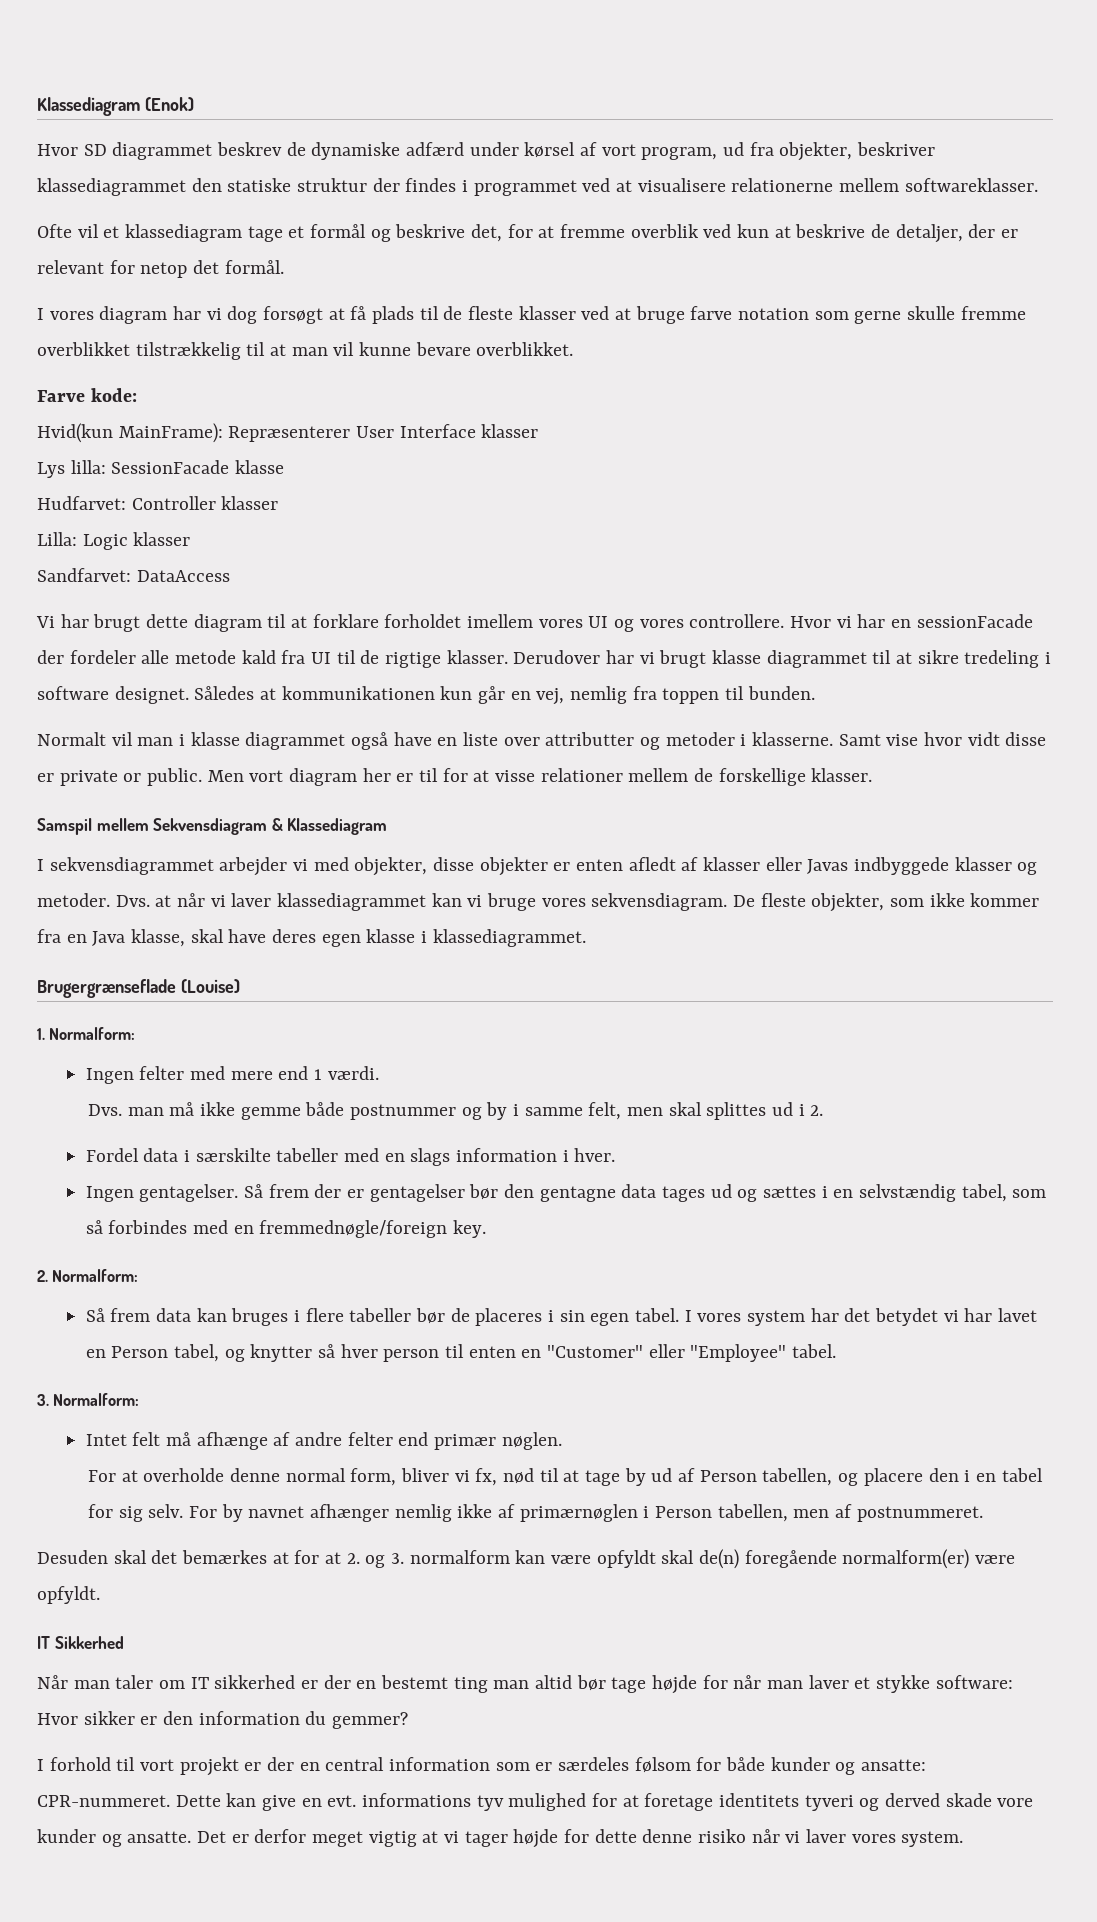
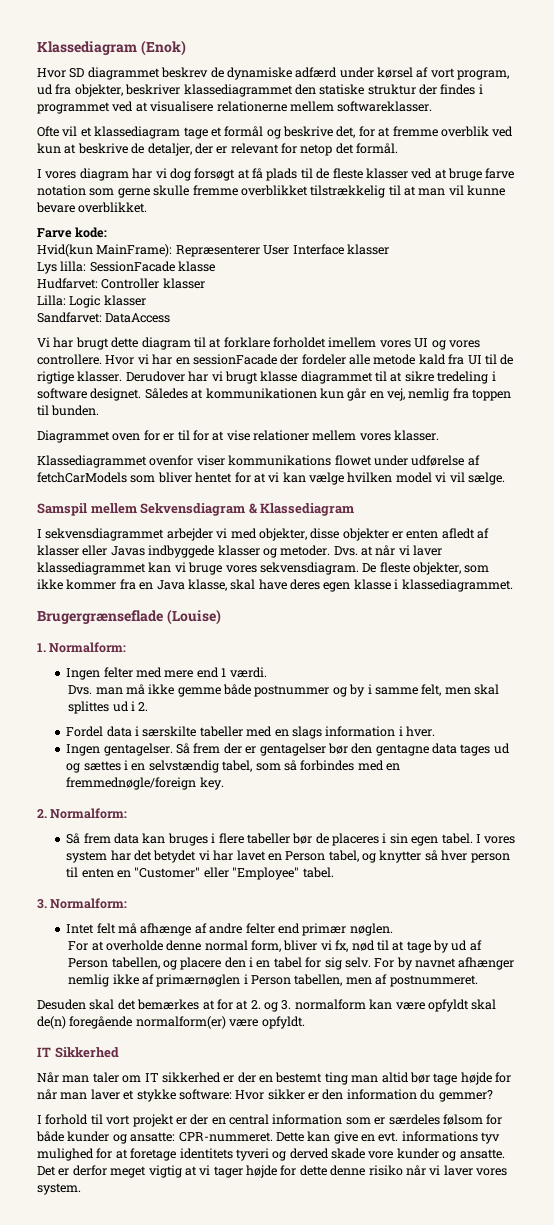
- Normalt vil man i klasse diagrammet også have en liste over attributter og metoder i klasserne. Samt vise hvor vidt disse er private or public. Men vort diagram her er til for at visse relationer mellem de forskellige klasser.
+ Diagrammet oven for er til for at vise relationer mellem vores klasser.
+ Klassediagrammet ovenfor viser kommunikations flowet under udførelse af fetchCarModels som bliver hentet for at vi kan vælge hvilken model vi vil sælge.

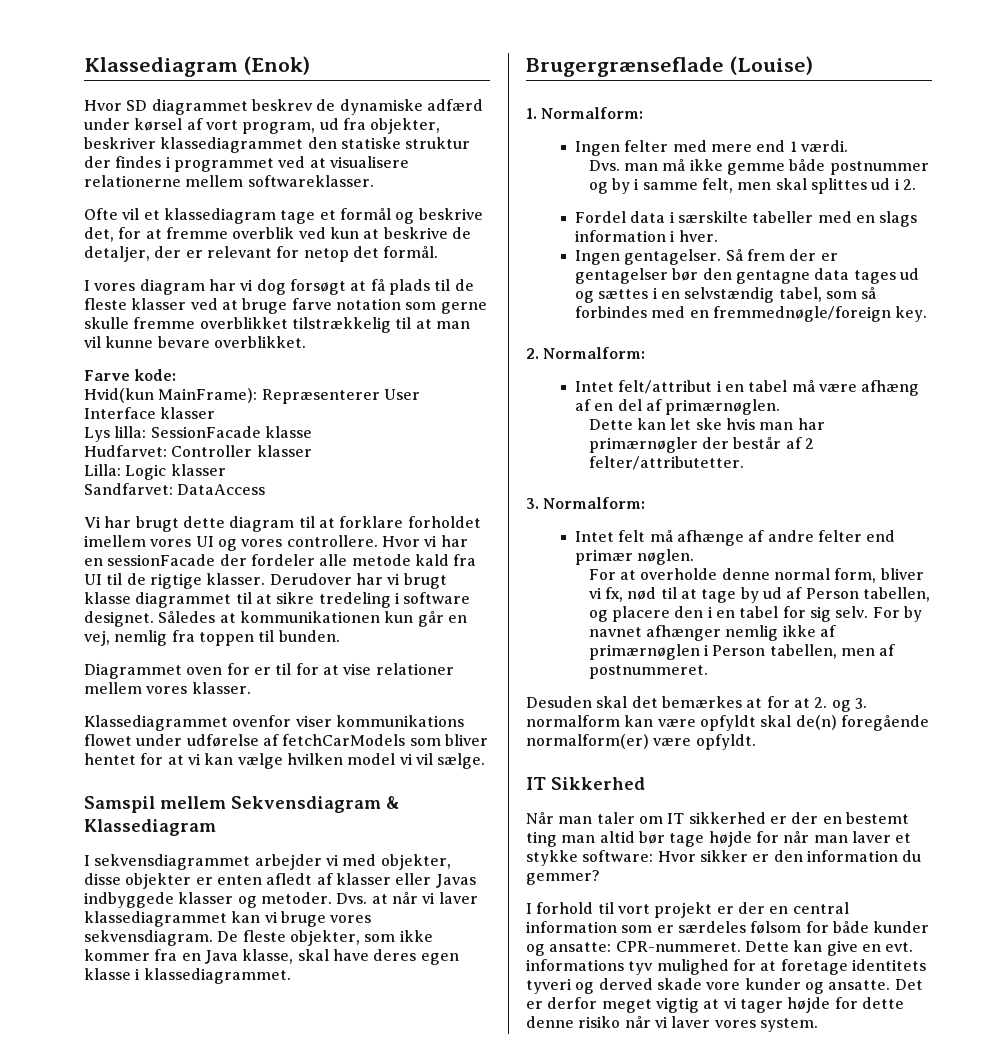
- Så frem data kan bruges i flere tabeller bør de placeres i sin egen tabel. I vores system har det betydet vi har lavet en Person tabel, og knytter så hver person til enten en "Customer" eller "Employee" tabel.
+ Intet felt/attribut i en tabel må være afhæng af en del af primærnøglen.
+ Dette kan let ske hvis man har primærnøgler der består af 2 felter/attributetter.

